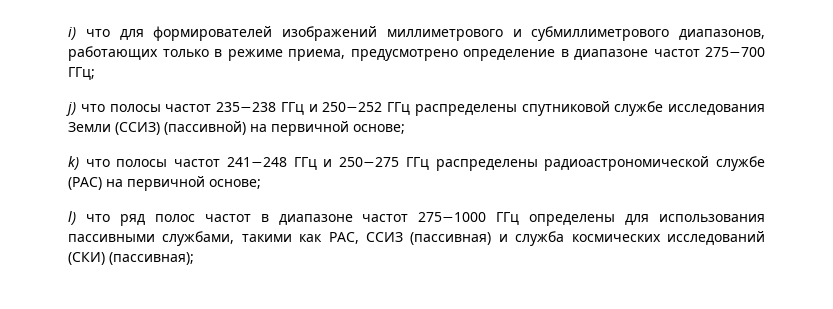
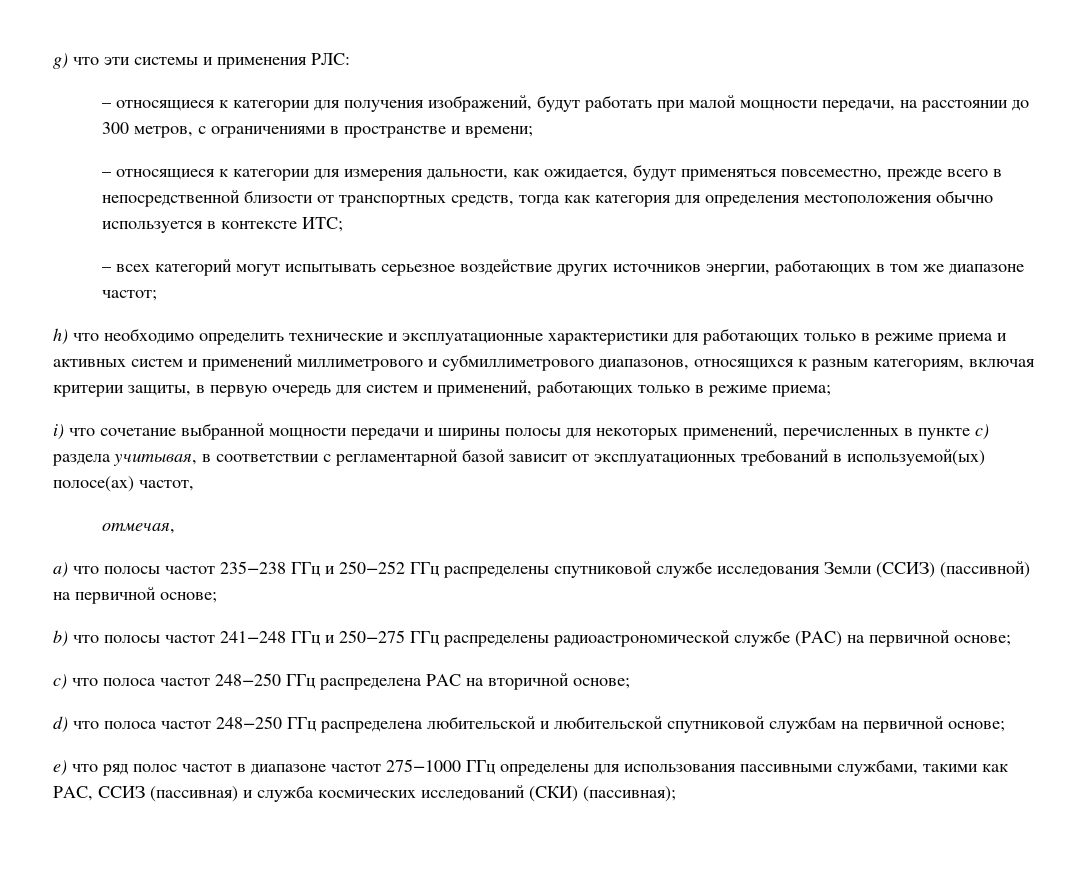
- i) что для формирователей изображений миллиметрового и субмиллиметрового диапазонов, работающих только в режиме приема, предусмотрено определение в диапазоне частот 275−700 ГГц;
- j) что полосы частот 235−238 ГГц и 250−252 ГГц распределены спутниковой службе исследования Земли (ССИЗ) (пассивной) на первичной основе;
+ g) что эти системы и применения РЛС:
+ – относящиеся к категории для получения изображений, будут работать при малой мощности передачи, на расстоянии до 300 метров, с ограничениями в пространстве и времени;
+ – относящиеся к категории для измерения дальности, как ожидается, будут применяться повсеместно, прежде всего в непосредственной близости от транспортных средств, тогда как категория для определения местоположения обычно используется в контексте ИТС;
+ – всех категорий могут испытывать серьезное воздействие других источников энергии, работающих в том же диапазоне частот;
+ h) что необходимо определить технические и эксплуатационные характеристики для работающих только в режиме приема и активных систем и применений миллиметрового и субмиллиметрового диапазонов, относящихся к разным категориям, включая критерии защиты, в первую очередь для систем и применений, работающих только в режиме приема;
+ i) что сочетание выбранной мощности передачи и ширины полосы для некоторых применений, перечисленных в пункте c) раздела учитывая, в соответствии с регламентарной базой зависит от эксплуатационных требований в используемой(ых) полосе(ах) частот,
+ отмечая,
+ a) что полосы частот 235−238 ГГц и 250−252 ГГц распределены спутниковой службе исследования Земли (ССИЗ) (пассивной) на первичной основе;
- k) что полосы частот 241−248 ГГц и 250−275 ГГц распределены радиоастрономической службе (РАС) на первичной основе;
+ b) что полосы частот 241−248 ГГц и 250−275 ГГц распределены радиоастрономической службе (РАС) на первичной основе;
- l) что ряд полос частот в диапазоне частот 275−1000 ГГц определены для использования пассивными службами, такими как РАС, ССИЗ (пассивная) и служба космических исследований (СКИ) (пассивная);
+ c) что полоса частот 248−250 ГГц распределена РАС на вторичной основе;
+ d) что полоса частот 248−250 ГГц распределена любительской и любительской спутниковой службам на первичной основе;
+ e) что ряд полос частот в диапазоне частот 275−1000 ГГц определены для использования пассивными службами, такими как РАС, ССИЗ (пассивная) и служба космических исследований (СКИ) (пассивная);

